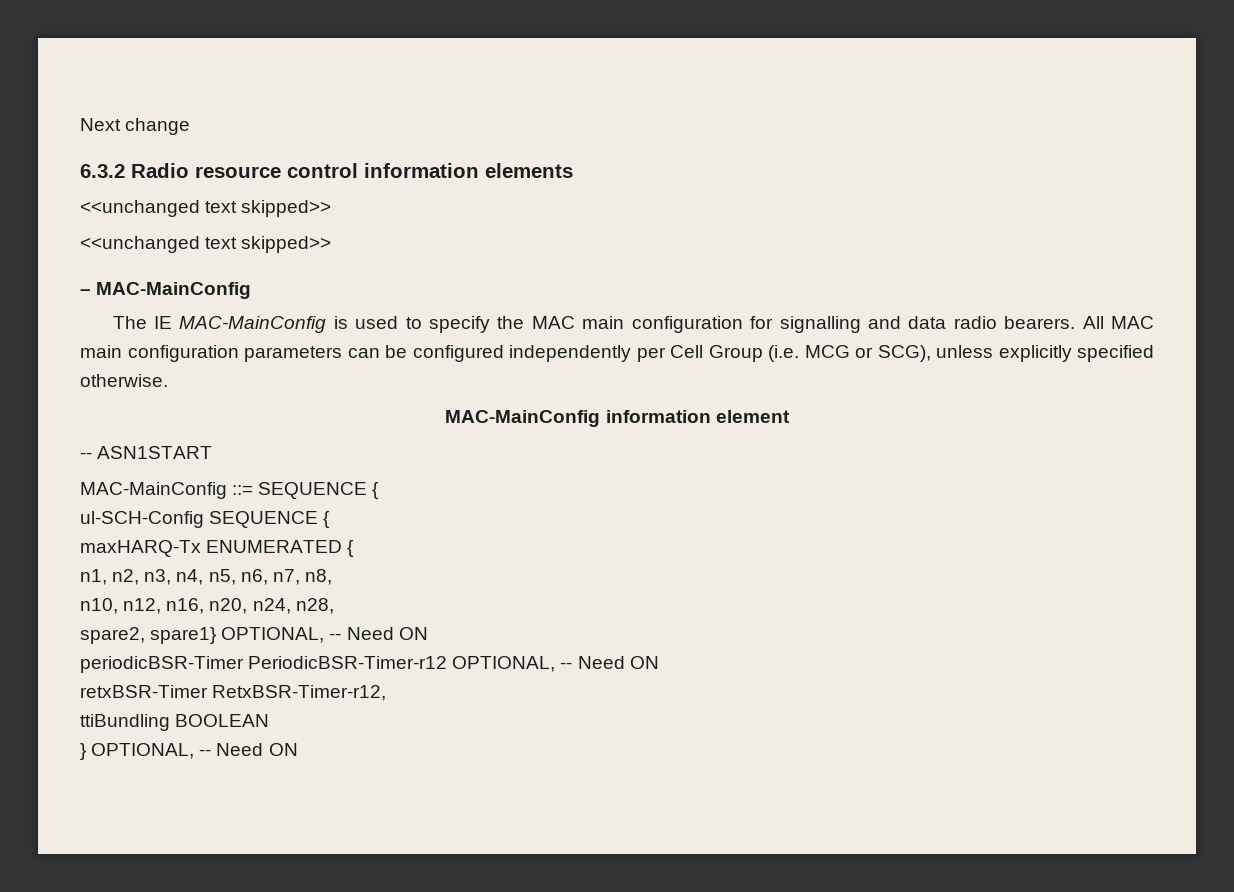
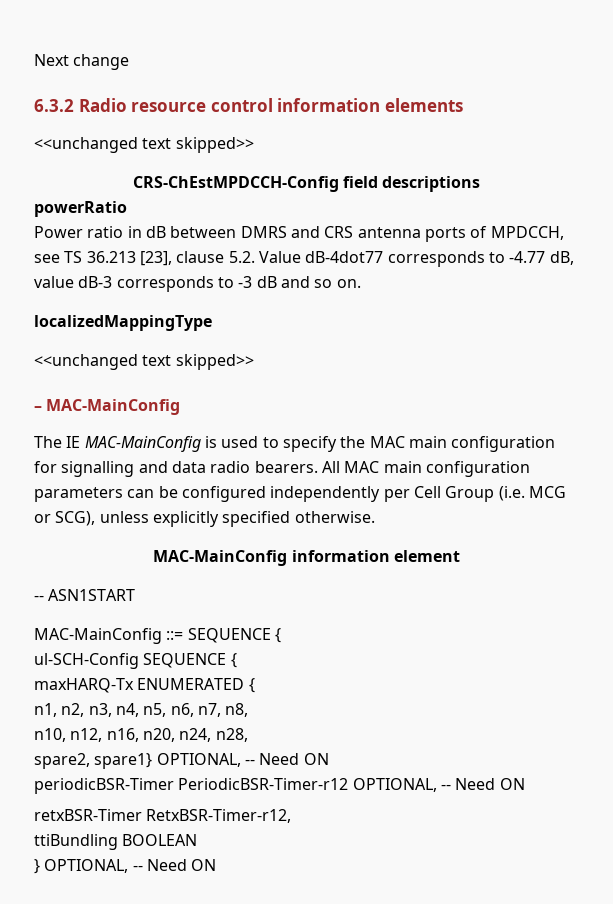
+ CRS-ChEstMPDCCH-Config field descriptions
+ powerRatio
+ Power ratio in dB between DMRS and CRS antenna ports of MPDCCH, see TS 36.213 [23], clause 5.2. Value dB-4dot77 corresponds to -4.77 dB, value dB-3 corresponds to -3 dB and so on.
+ localizedMappingType

